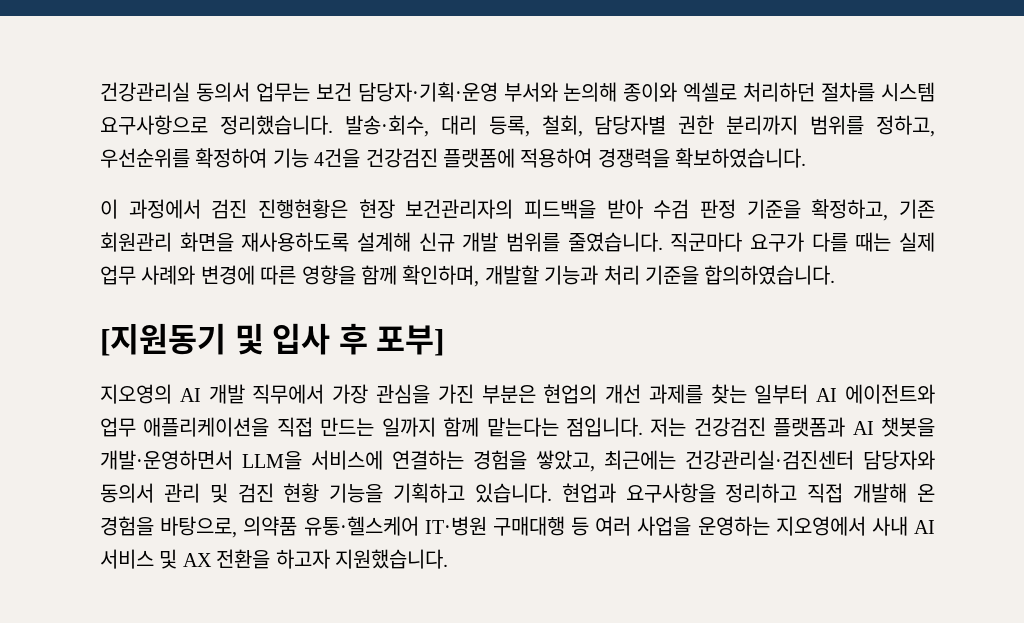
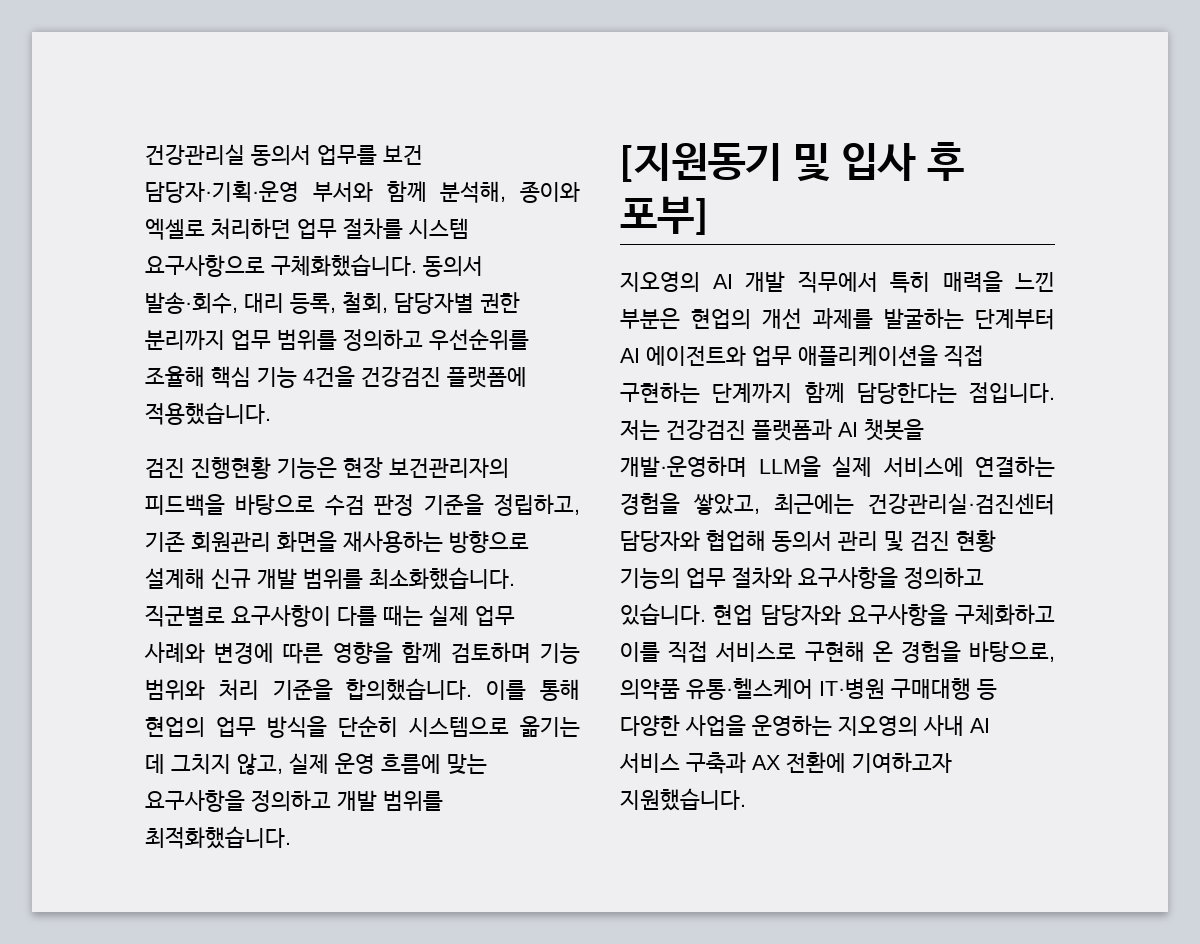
- 건강관리실 동의서 업무는 보건 담당자·기획·운영 부서와 논의해 종이와 엑셀로 처리하던 절차를 시스템 요구사항으로 정리했습니다. 발송·회수, 대리 등록, 철회, 담당자별 권한 분리까지 범위를 정하고, 우선순위를 확정하여 기능 4건을 건강검진 플랫폼에 적용하여 경쟁력을 확보하였습니다.
- 이 과정에서 검진 진행현황은 현장 보건관리자의 피드백을 받아 수검 판정 기준을 확정하고, 기존 회원관리 화면을 재사용하도록 설계해 신규 개발 범위를 줄였습니다. 직군마다 요구가 다를 때는 실제 업무 사례와 변경에 따른 영향을 함께 확인하며, 개발할 기능과 처리 기준을 합의하였습니다.
+ 건강관리실 동의서 업무를 보건 담당자·기획·운영 부서와 함께 분석해, 종이와 엑셀로 처리하던 업무 절차를 시스템 요구사항으로 구체화했습니다. 동의서 발송·회수, 대리 등록, 철회, 담당자별 권한 분리까지 업무 범위를 정의하고 우선순위를 조율해 핵심 기능 4건을 건강검진 플랫폼에 적용했습니다.
+ 검진 진행현황 기능은 현장 보건관리자의 피드백을 바탕으로 수검 판정 기준을 정립하고, 기존 회원관리 화면을 재사용하는 방향으로 설계해 신규 개발 범위를 최소화했습니다. 직군별로 요구사항이 다를 때는 실제 업무 사례와 변경에 따른 영향을 함께 검토하며 기능 범위와 처리 기준을 합의했습니다. 이를 통해 현업의 업무 방식을 단순히 시스템으로 옮기는 데 그치지 않고, 실제 운영 흐름에 맞는 요구사항을 정의하고 개발 범위를 최적화했습니다.
- 지오영의 AI 개발 직무에서 가장 관심을 가진 부분은 현업의 개선 과제를 찾는 일부터 AI 에이전트와 업무 애플리케이션을 직접 만드는 일까지 함께 맡는다는 점입니다.
+ 지오영의 AI 개발 직무에서 특히 매력을 느낀 부분은 현업의 개선 과제를 발굴하는 단계부터 AI 에이전트와 업무 애플리케이션을 직접 구현하는 단계까지 함께 담당한다는 점입니다.
- 저는 건강검진 플랫폼과 AI 챗봇을 개발·운영하면서 LLM을 서비스에 연결하는 경험을 쌓았고, 최근에는 건강관리실·검진센터 담당자와 동의서 관리 및 검진 현황 기능을 기획하고 있습니다. 현업과 요구사항을 정리하고 직접 개발해 온 경험을 바탕으로, 의약품 유통·헬스케어 IT·병원 구매대행 등 여러 사업을 운영하는 지오영에서 사내 AI 서비스 및 AX 전환을 하고자 지원했습니다.
+ 저는 건강검진 플랫폼과 AI 챗봇을 개발·운영하며 LLM을 실제 서비스에 연결하는 경험을 쌓았고, 최근에는 건강관리실·검진센터 담당자와 협업해 동의서 관리 및 검진 현황 기능의 업무 절차와 요구사항을 정의하고 있습니다. 현업 담당자와 요구사항을 구체화하고 이를 직접 서비스로 구현해 온 경험을 바탕으로, 의약품 유통·헬스케어 IT·병원 구매대행 등 다양한 사업을 운영하는 지오영의 사내 AI 서비스 구축과 AX 전환에 기여하고자 지원했습니다.

